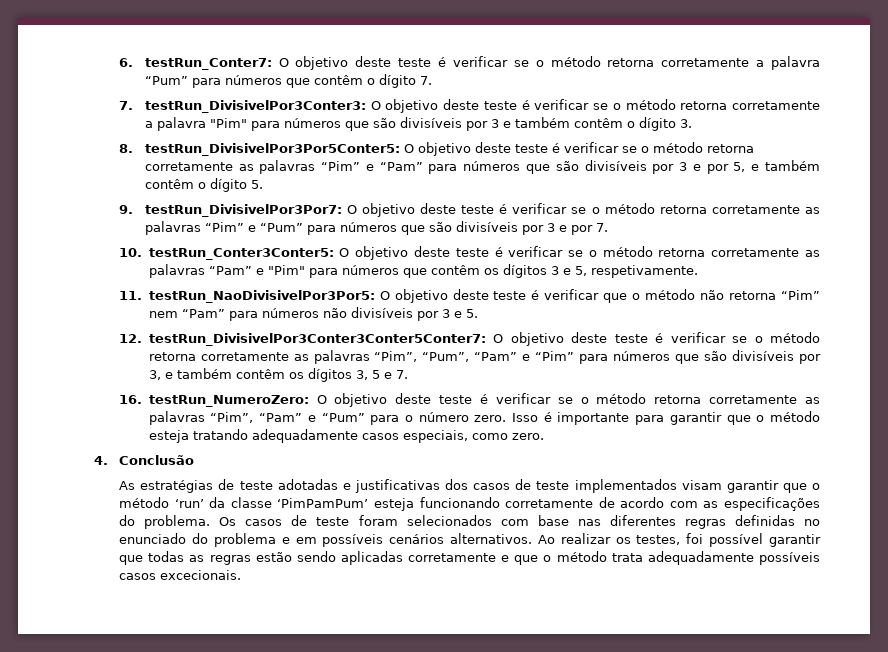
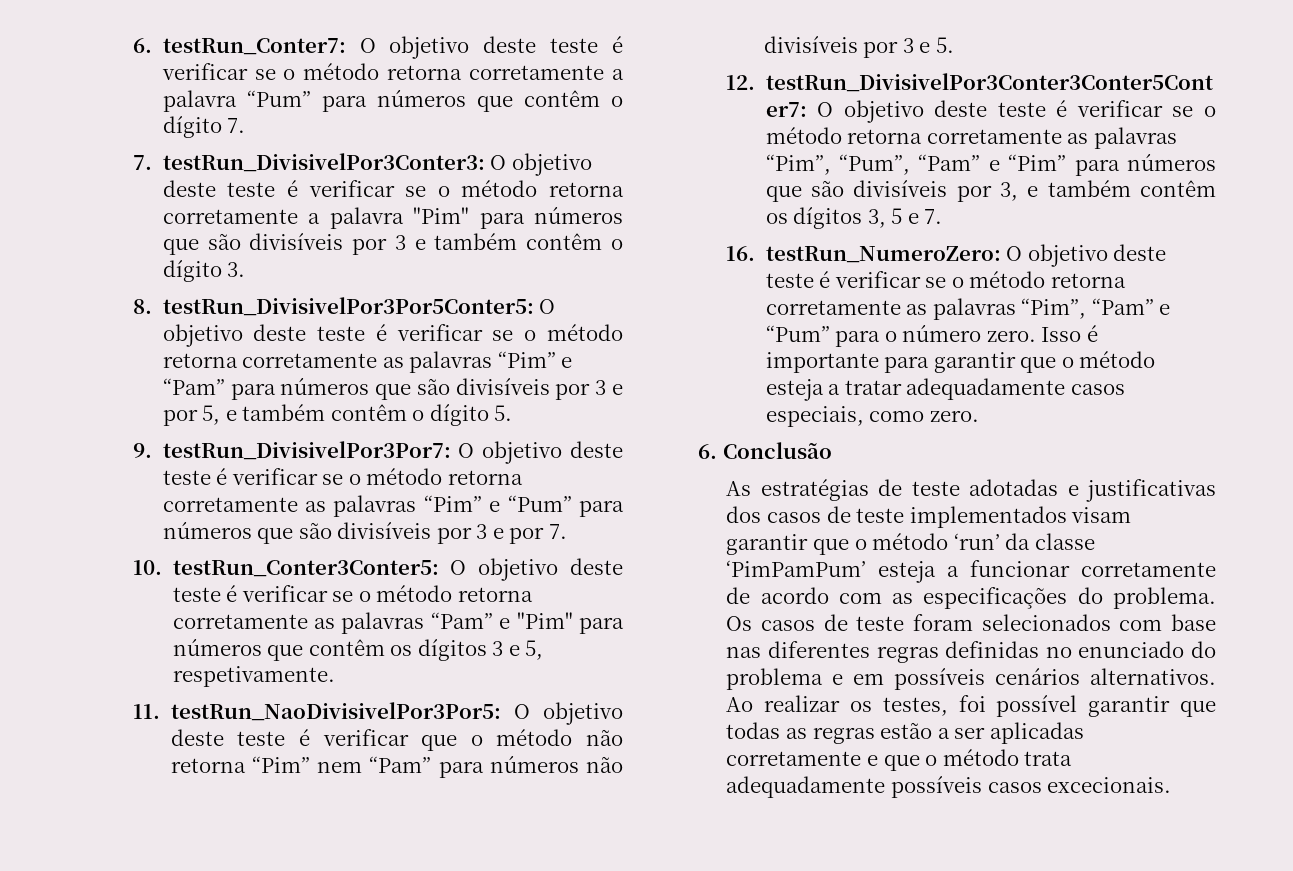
- Isso é importante para garantir que o método esteja tratando adequadamente casos especiais, como zero.
+ Isso é importante para garantir que o método esteja a tratar adequadamente casos especiais, como zero.
- 4. Conclusão
+ 6. Conclusão
- As estratégias de teste adotadas e justificativas dos casos de teste implementados visam garantir que o método ‘run’ da classe ‘PimPamPum’ esteja funcionando corretamente de acordo com as especificações do problema.
+ As estratégias de teste adotadas e justificativas dos casos de teste implementados visam garantir que o método ‘run’ da classe ‘PimPamPum’ esteja a funcionar corretamente de acordo com as especificações do problema.
- Ao realizar os testes, foi possível garantir que todas as regras estão sendo aplicadas corretamente e que o método trata adequadamente possíveis casos excecionais.
+ Ao realizar os testes, foi possível garantir que todas as regras estão a ser aplicadas corretamente e que o método trata adequadamente possíveis casos excecionais.

